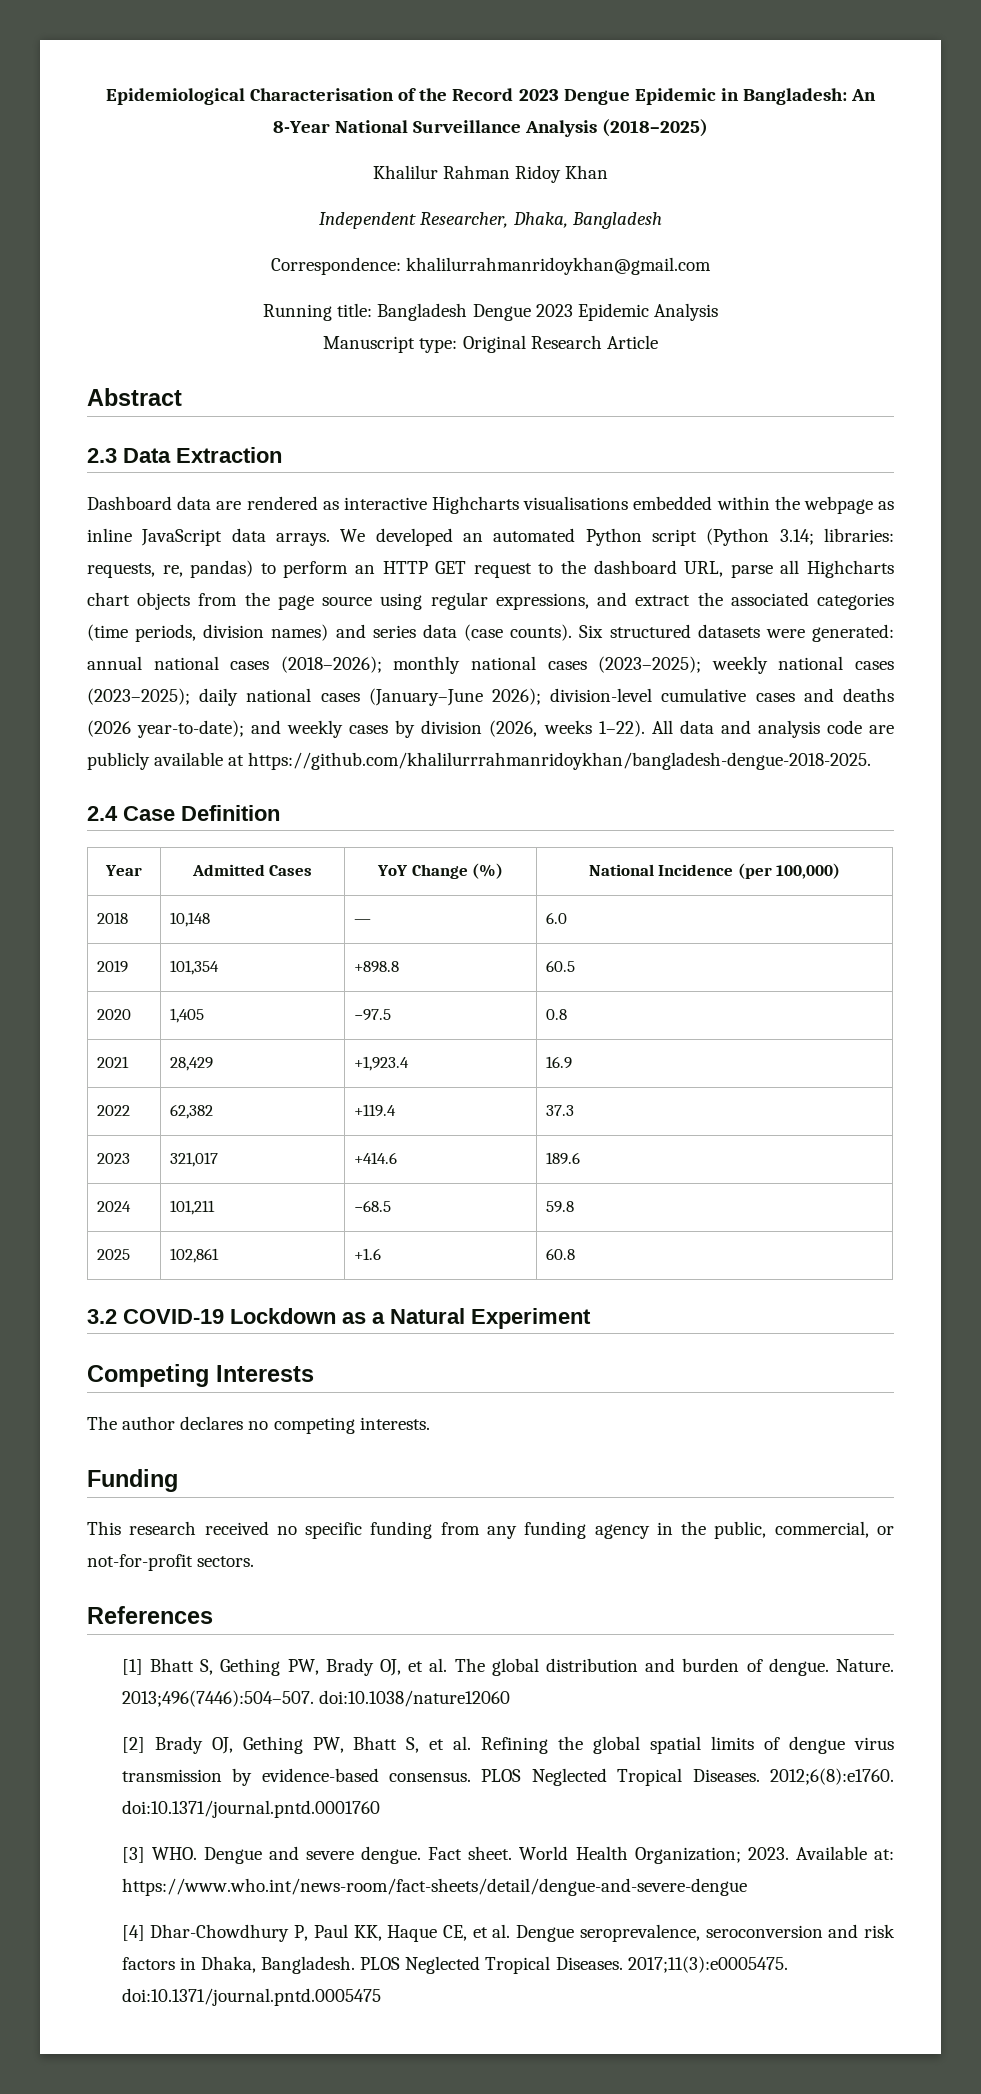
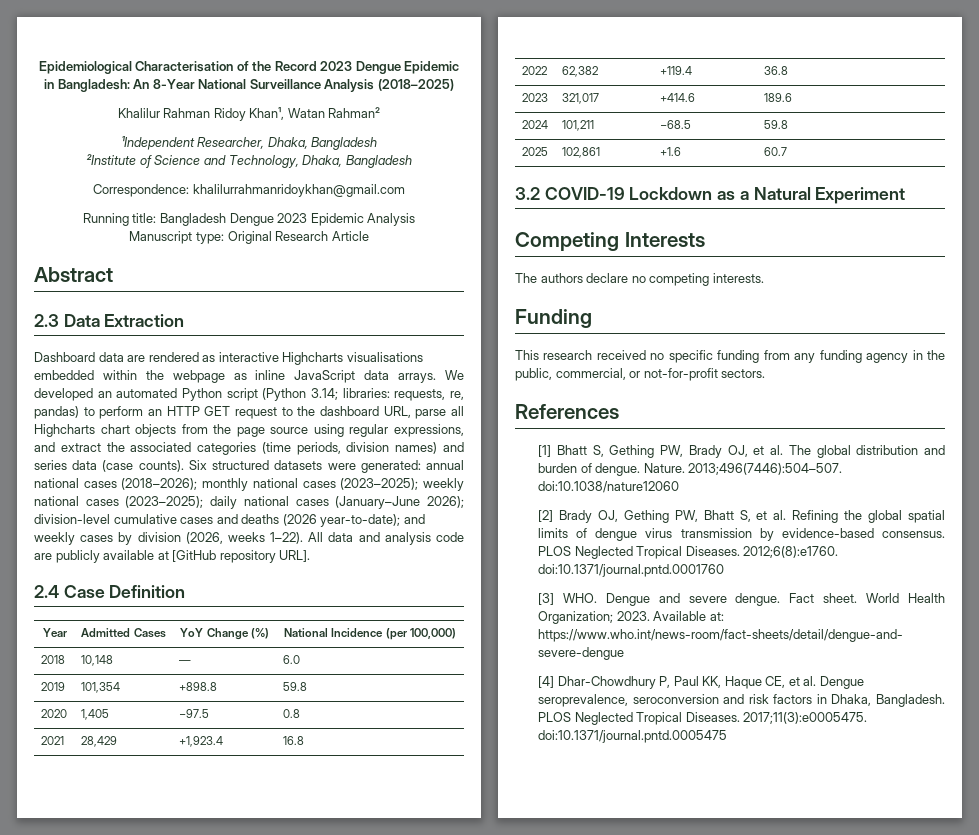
- Khalilur Rahman Ridoy Khan
- Independent Researcher, Dhaka, Bangladesh
+ Khalilur Rahman Ridoy Khan¹, Watan Rahman²
+ ¹Independent Researcher, Dhaka, Bangladesh
+ ²Institute of Science and Technology, Dhaka, Bangladesh
- All data and analysis code are publicly available at https://github.com/khalilurrrahmanridoykhan/bangladesh-dengue-2018-2025.
+ All data and analysis code are publicly available at [GitHub repository URL].
- 2019 | 101,354 | +898.8 | 60.5
+ 2019 | 101,354 | +898.8 | 59.8
- 2021 | 28,429 | +1,923.4 | 16.9
+ 2021 | 28,429 | +1,923.4 | 16.8
- 2022 | 62,382 | +119.4 | 37.3
+ 2022 | 62,382 | +119.4 | 36.8
- 2025 | 102,861 | +1.6 | 60.8
+ 2025 | 102,861 | +1.6 | 60.7
- The author declares no competing interests.
+ The authors declare no competing interests.

